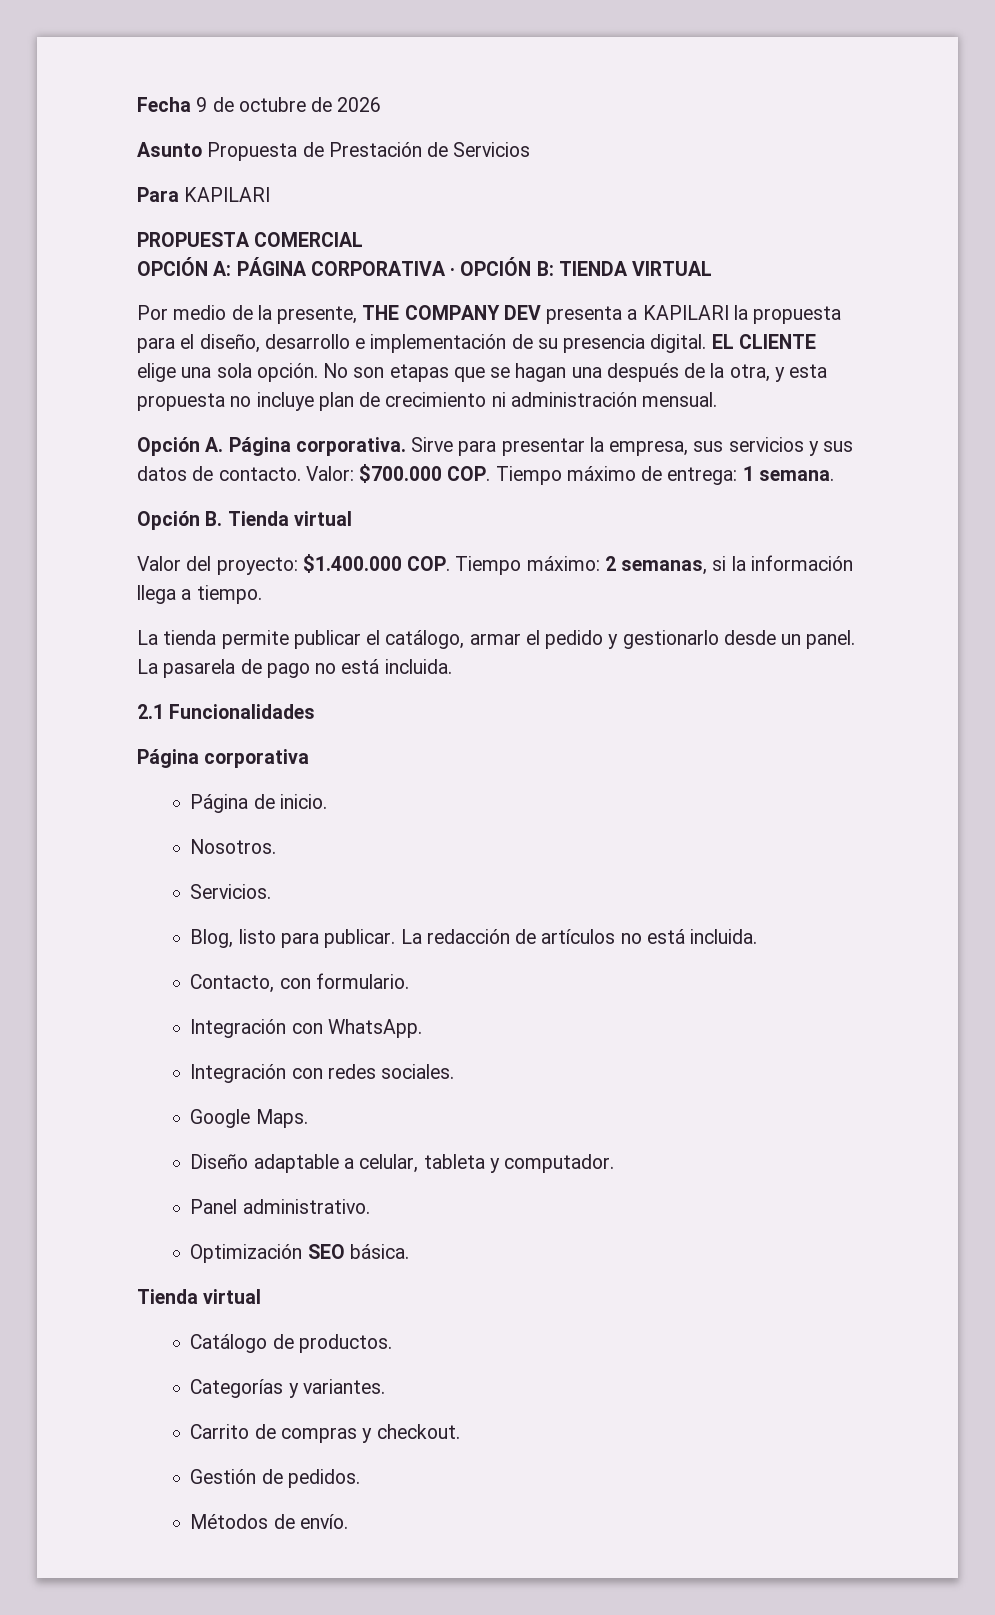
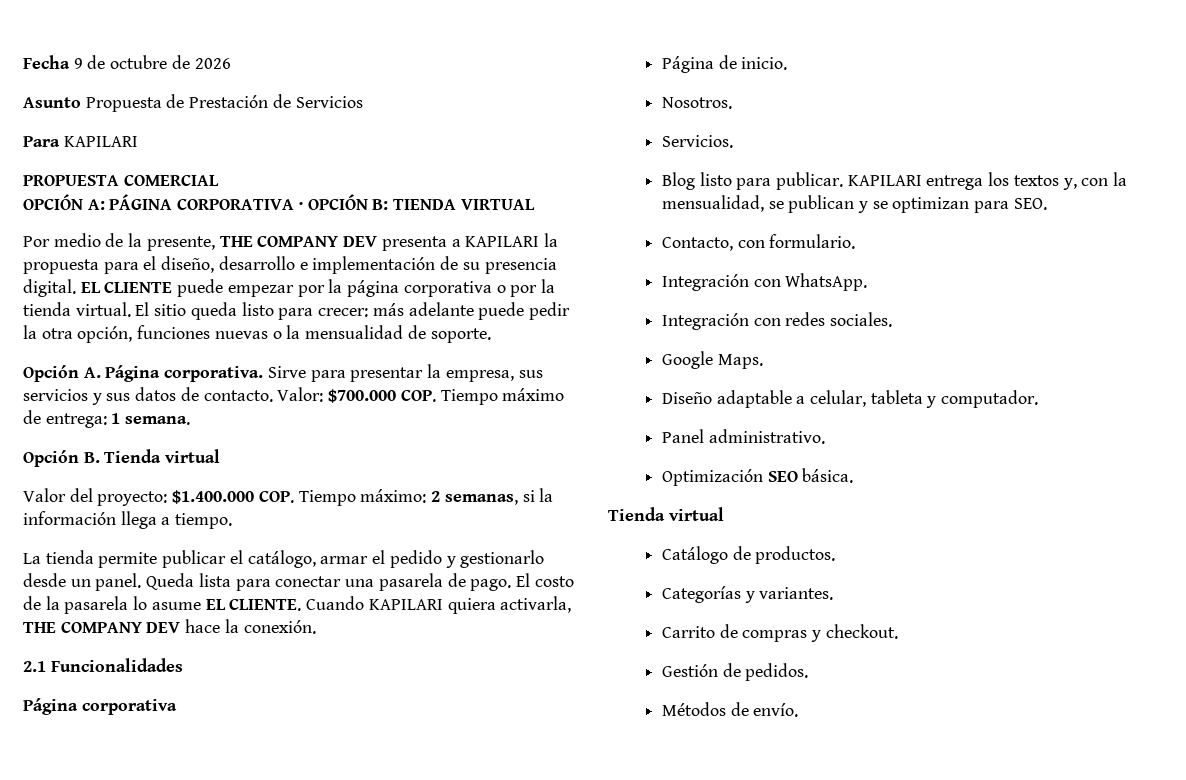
- EL CLIENTE elige una sola opción. No son etapas que se hagan una después de la otra, y esta propuesta no incluye plan de crecimiento ni administración mensual.
+ EL CLIENTE puede empezar por la página corporativa o por la tienda virtual. El sitio queda listo para crecer: más adelante puede pedir la otra opción, funciones nuevas o la mensualidad de soporte.
- La pasarela de pago no está incluida.
+ Queda lista para conectar una pasarela de pago. El costo de la pasarela lo asume EL CLIENTE. Cuando KAPILARI quiera activarla, THE COMPANY DEV hace la conexión.
- Blog, listo para publicar.
+ Blog listo para publicar.
- La redacción de artículos no está incluida.
+ KAPILARI entrega los textos y, con la mensualidad, se publican y se optimizan para SEO.

